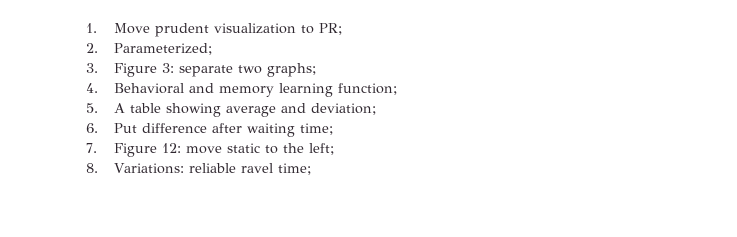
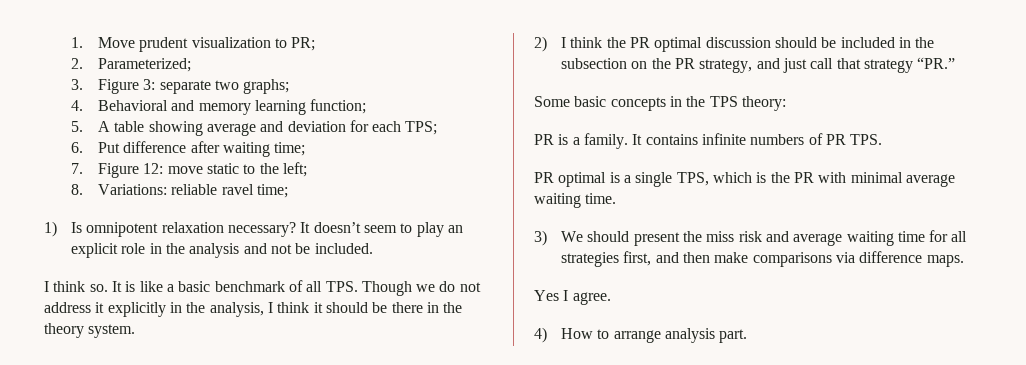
- 5. A table showing average and deviation;
+ 5. A table showing average and deviation for each TPS;
+ 1) Is omnipotent relaxation necessary? It doesn’t seem to play an explicit role in the analysis and not be included.
+ I think so. It is like a basic benchmark of all TPS. Though we do not address it explicitly in the analysis, I think it should be there in the theory system.
+ 2) I think the PR optimal discussion should be included in the subsection on the PR strategy, and just call that strategy “PR.”
+ Some basic concepts in the TPS theory:
+ PR is a family. It contains infinite numbers of PR TPS.
+ PR optimal is a single TPS, which is the PR with minimal average waiting time.
+ 3) We should present the miss risk and average waiting time for all strategies first, and then make comparisons via difference maps.
+ Yes I agree.
+ 4) How to arrange analysis part.

